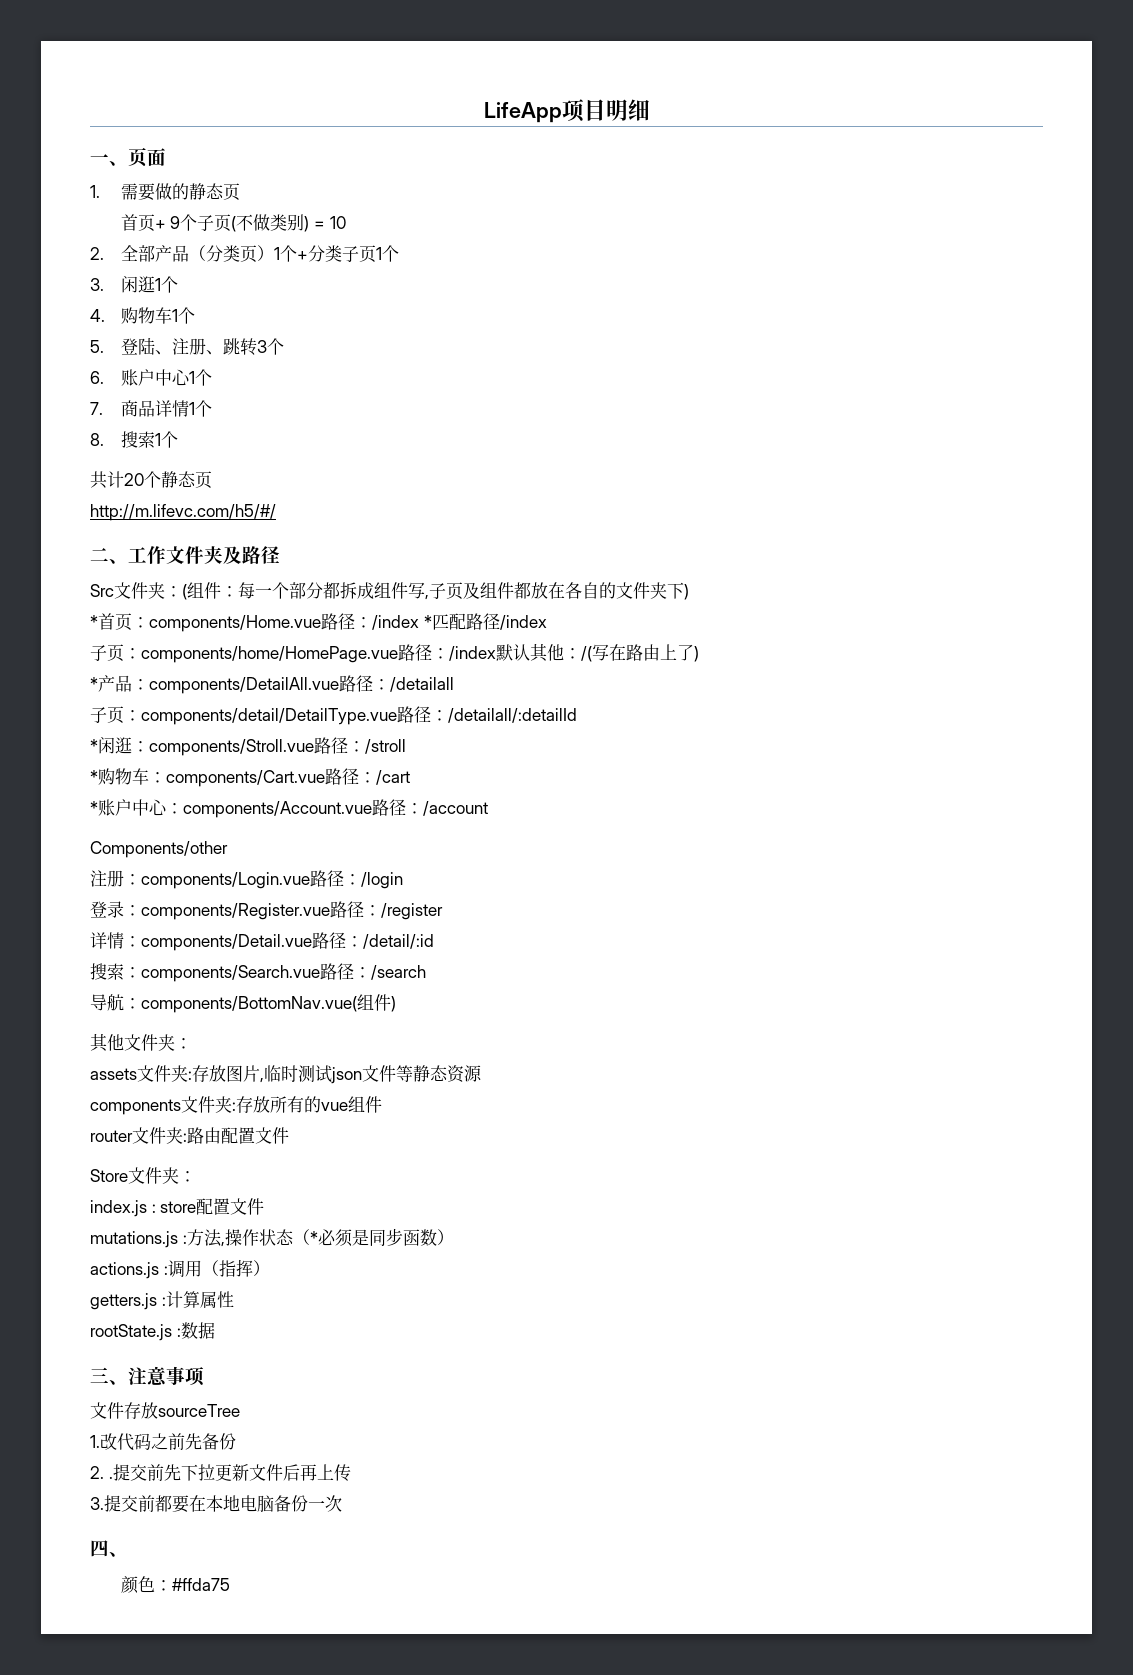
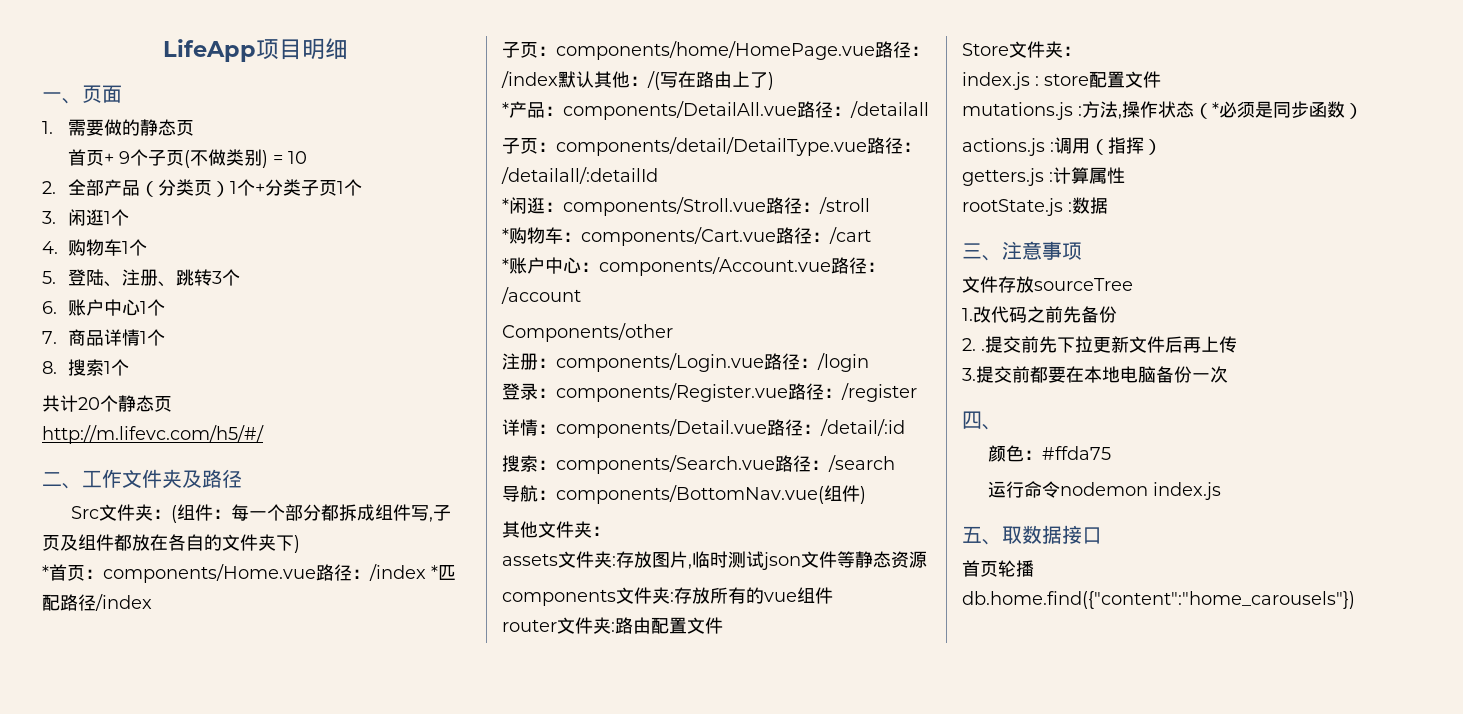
+ 运行命令nodemon index.js
+ 五、取数据接口
+ 首页轮播db.home.find({"content":"home_carousels"})

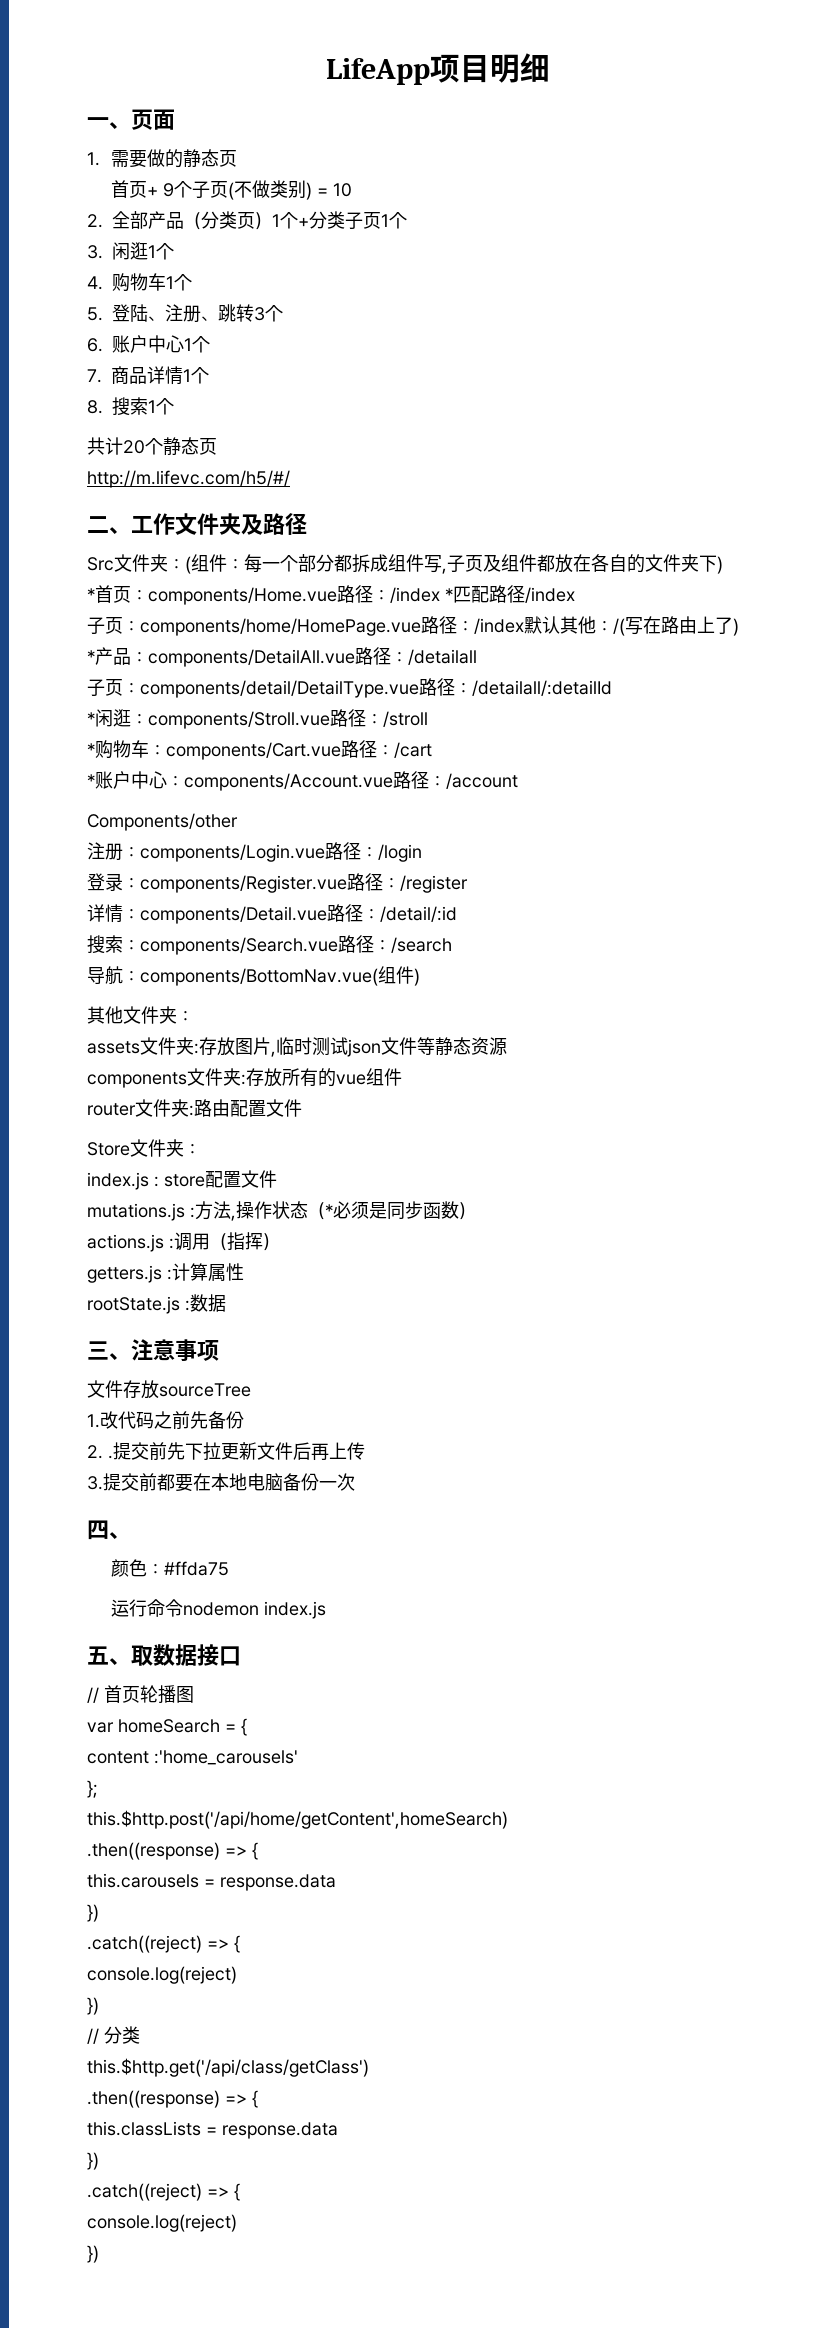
- 首页轮播db.home.find({"content":"home_carousels"})
+ // 首页轮播图
+ var homeSearch = {
+ content :'home_carousels'
+ };
+ this.$http.post('/api/home/getContent',homeSearch)
+ .then((response) => {
+ this.carousels = response.data
+ })
+ .catch((reject) => {
+ console.log(reject)
+ })
+ // 分类
+ this.$http.get('/api/class/getClass')
+ .then((response) => {
+ this.classLists = response.data
+ })
+ .catch((reject) => {
+ console.log(reject)
+ })

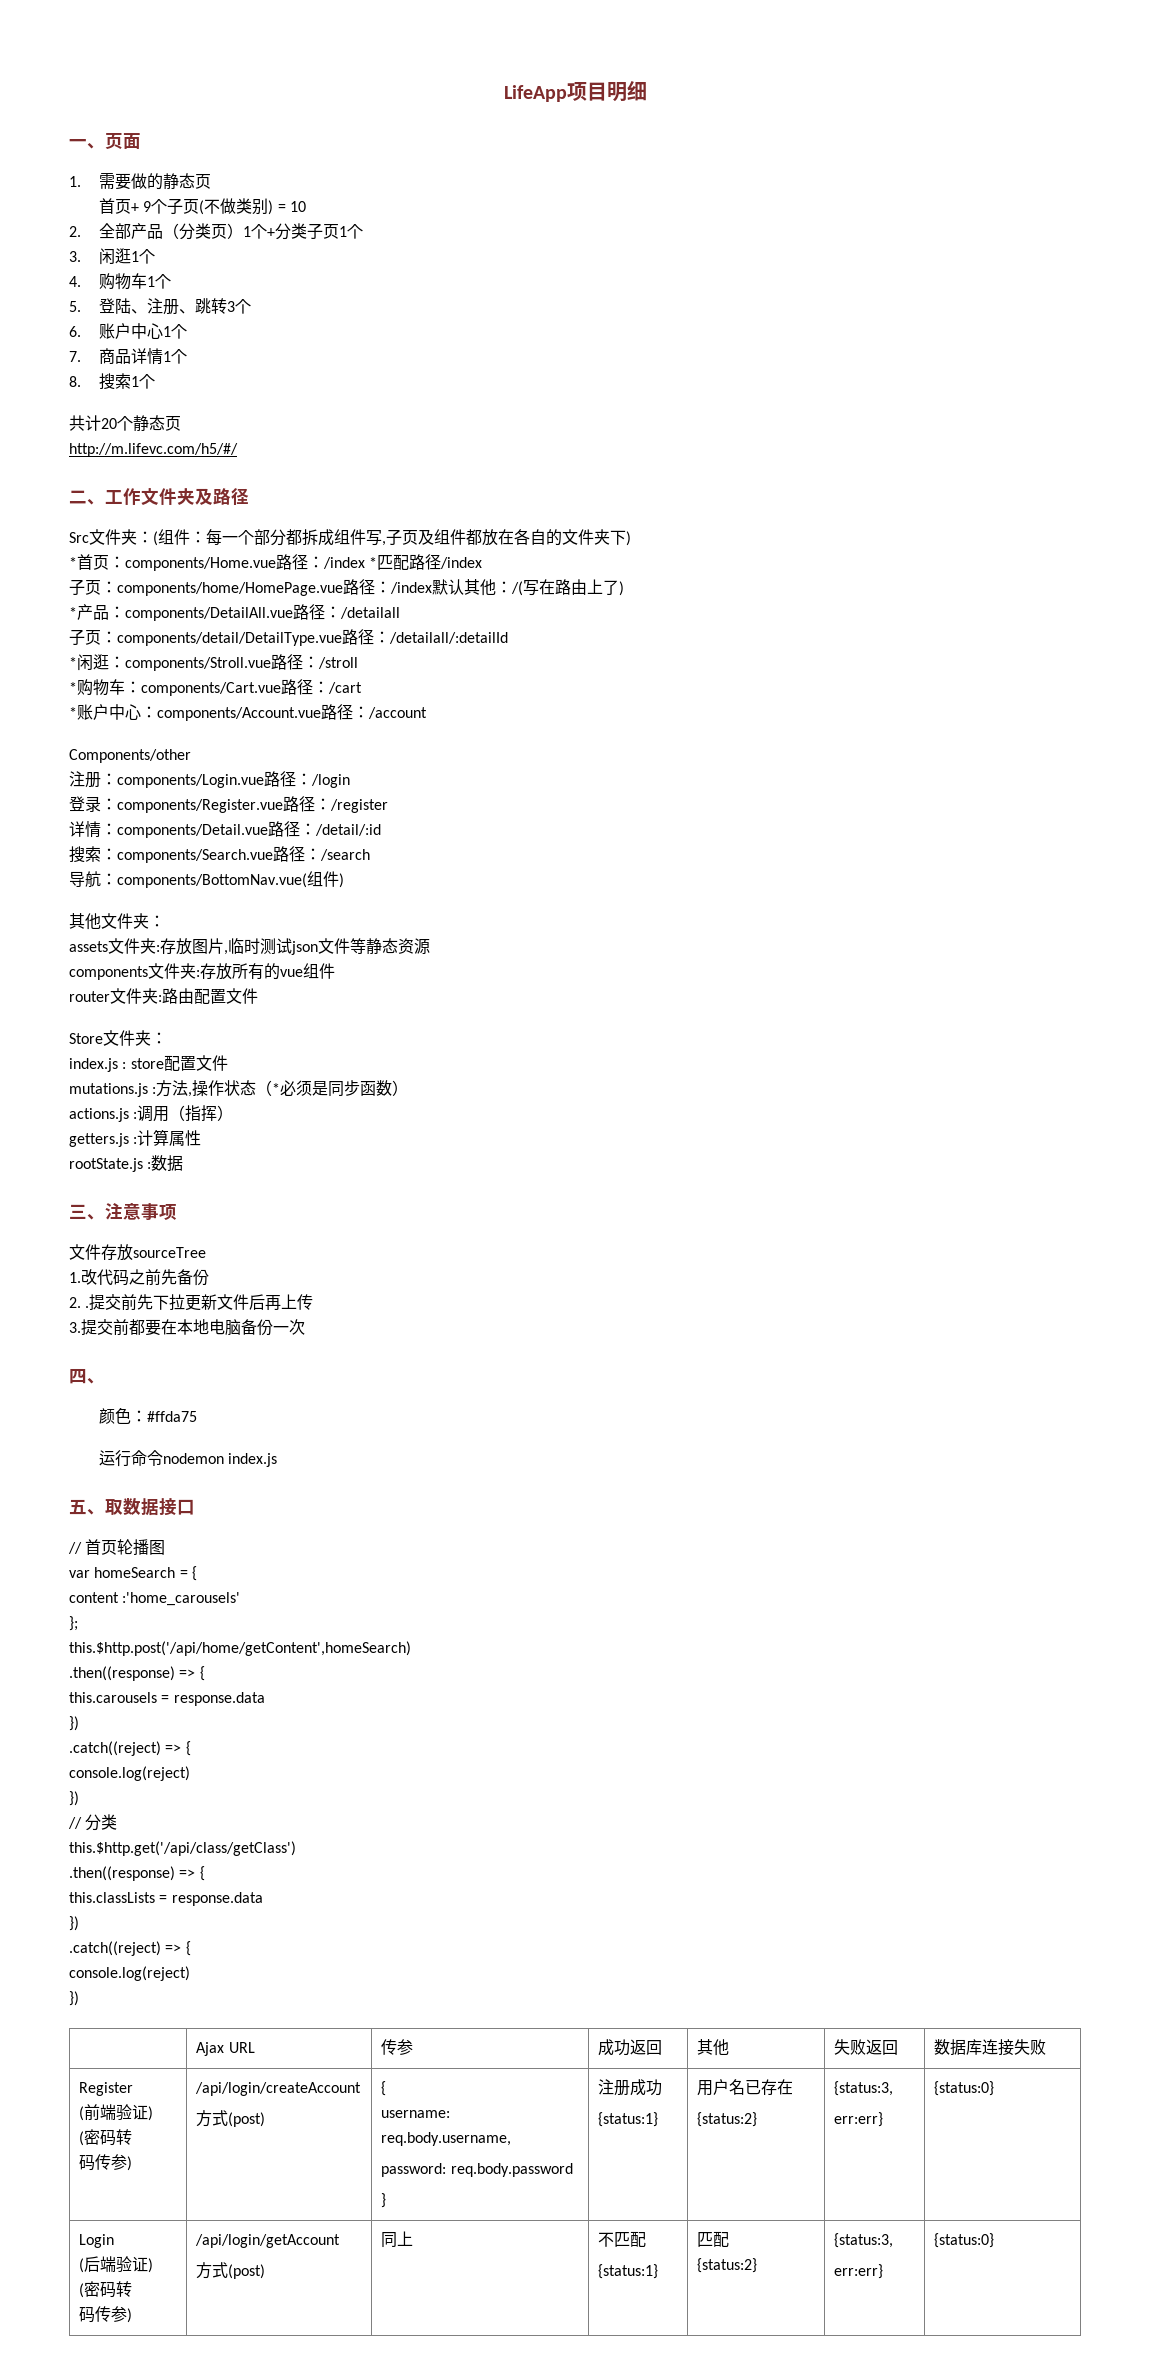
+ | Ajax URL | 传参 | 成功返回 | 其他 | 失败返回 | 数据库连接失败
+ Register
+ (前端验证)
+ (密码转
+ 码传参) | /api/login/createAccount
+ 方式(post) | {
+ username: req.body.username,
+ password: req.body.password
+ } | 注册成功
+ {status:1} | 用户名已存在
+ {status:2} | {status:3,
+ err:err} | {status:0}
+ Login
+ (后端验证)
+ (密码转
+ 码传参) | /api/login/getAccount
+ 方式(post) | 同上 | 不匹配
+ {status:1} | 匹配
+ {status:2} | {status:3,
+ err:err} | {status:0}

